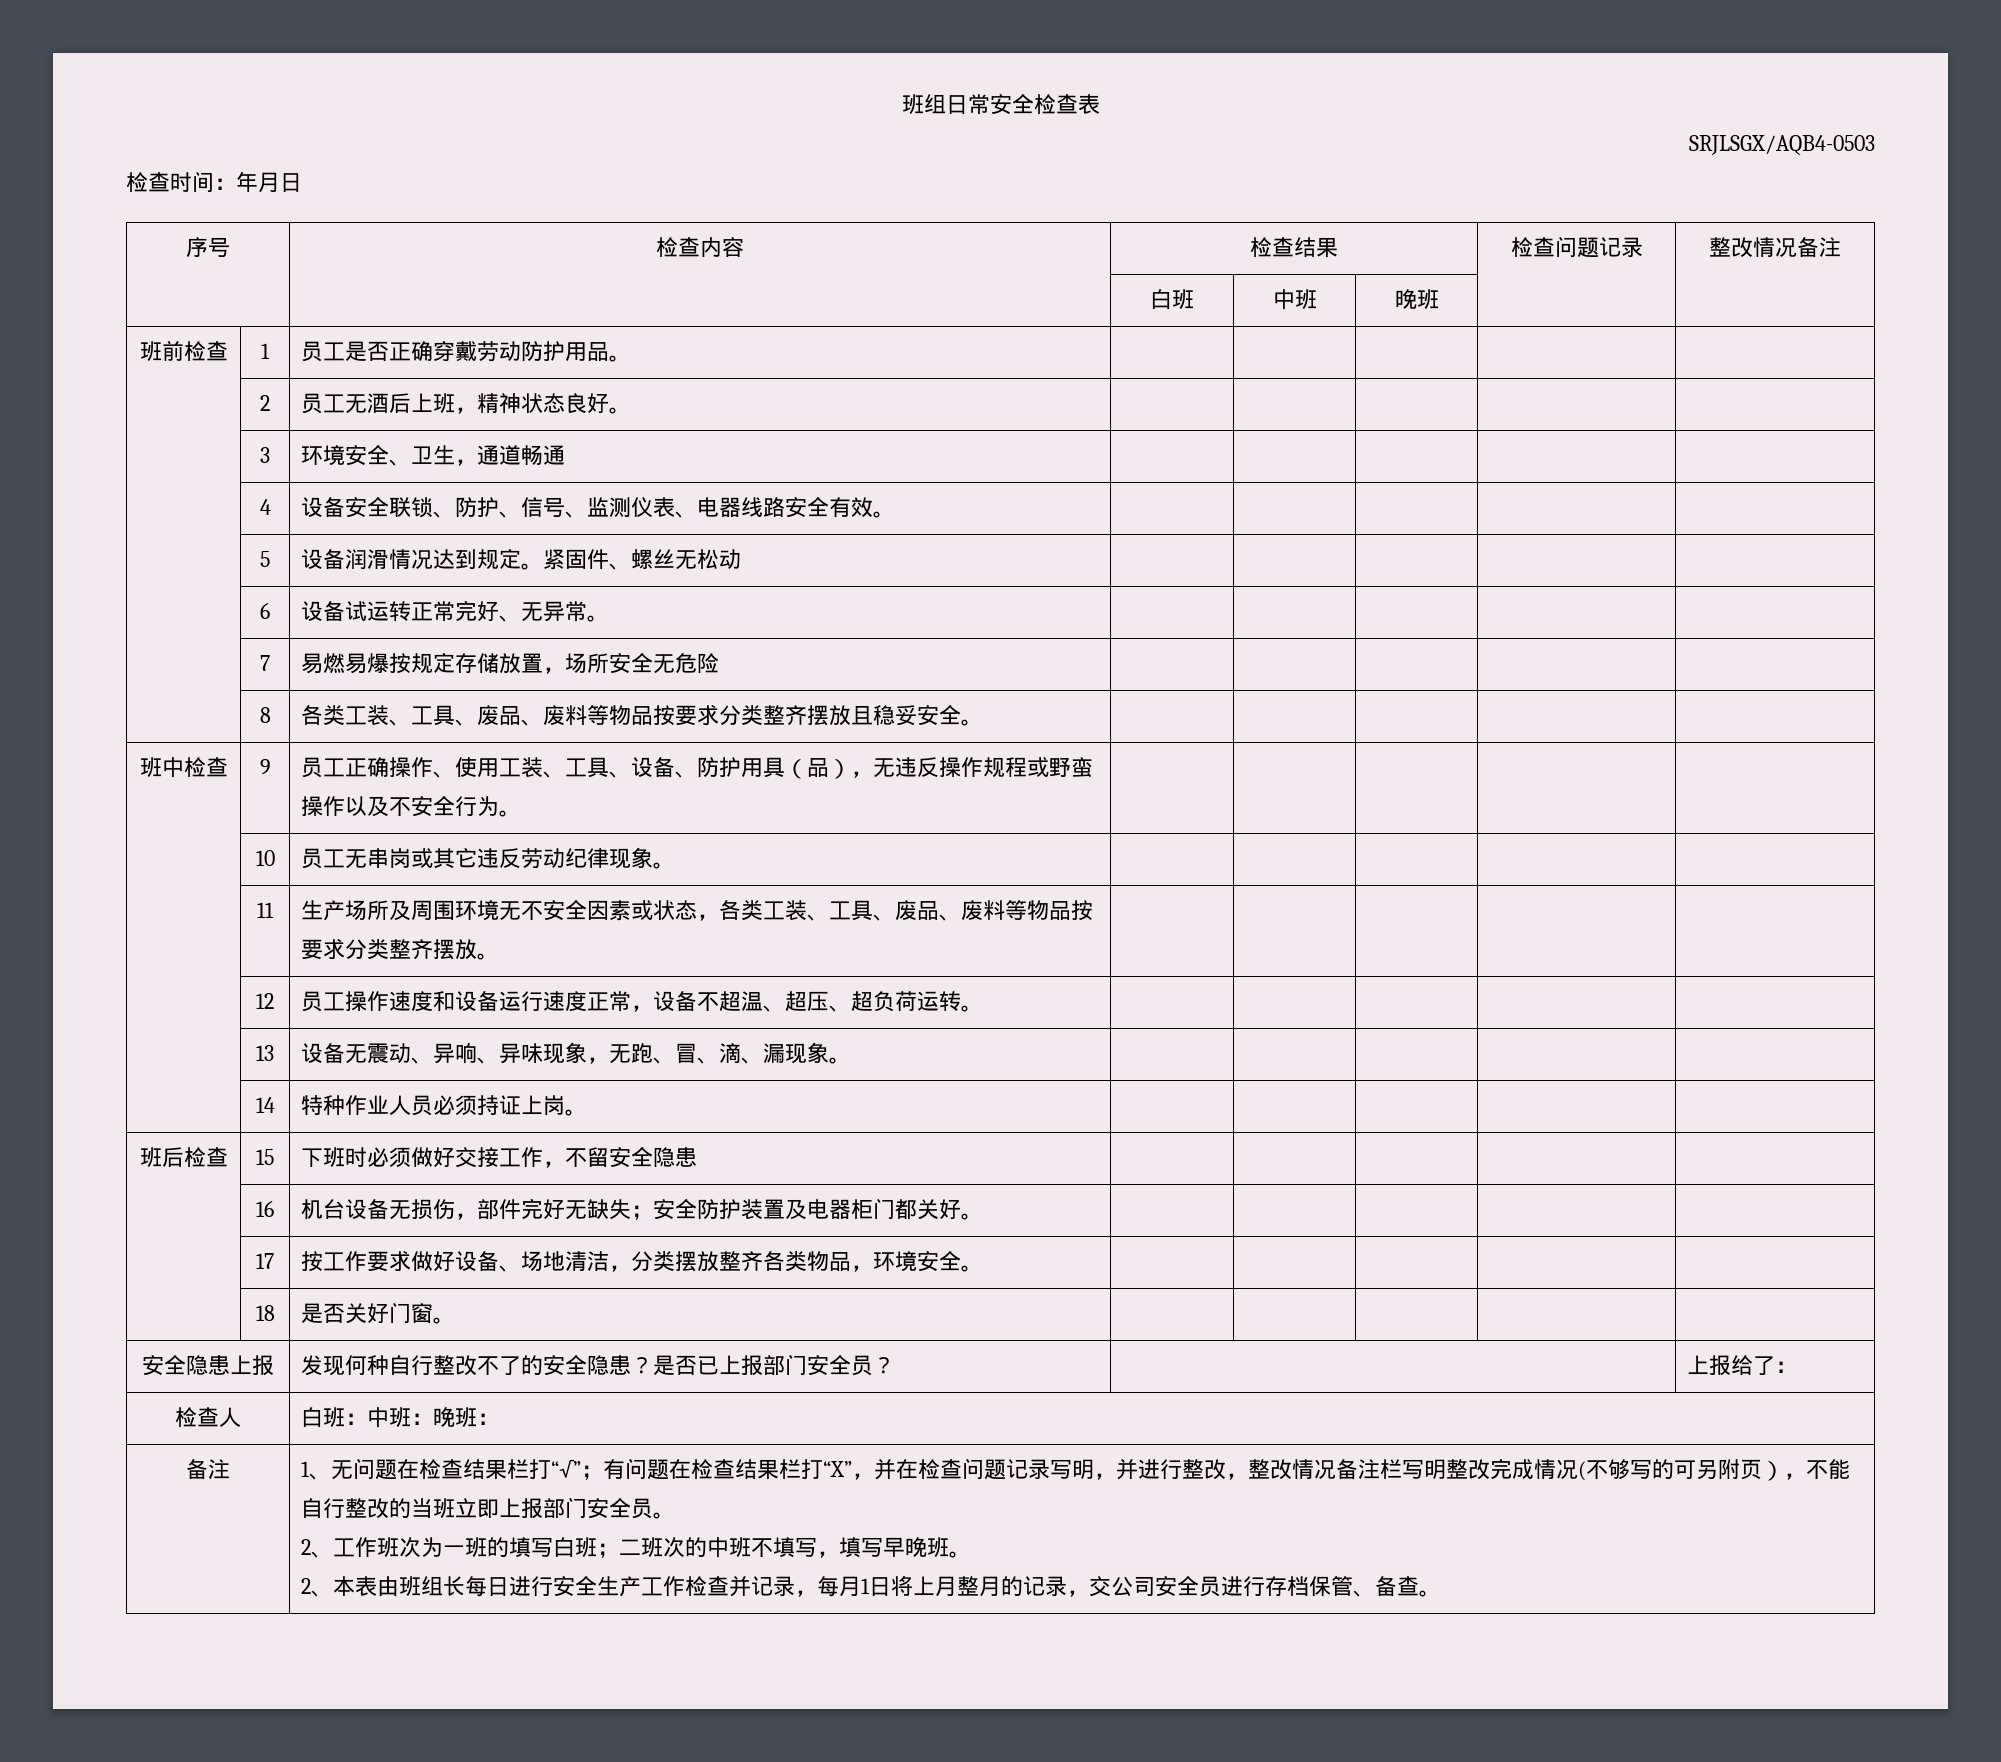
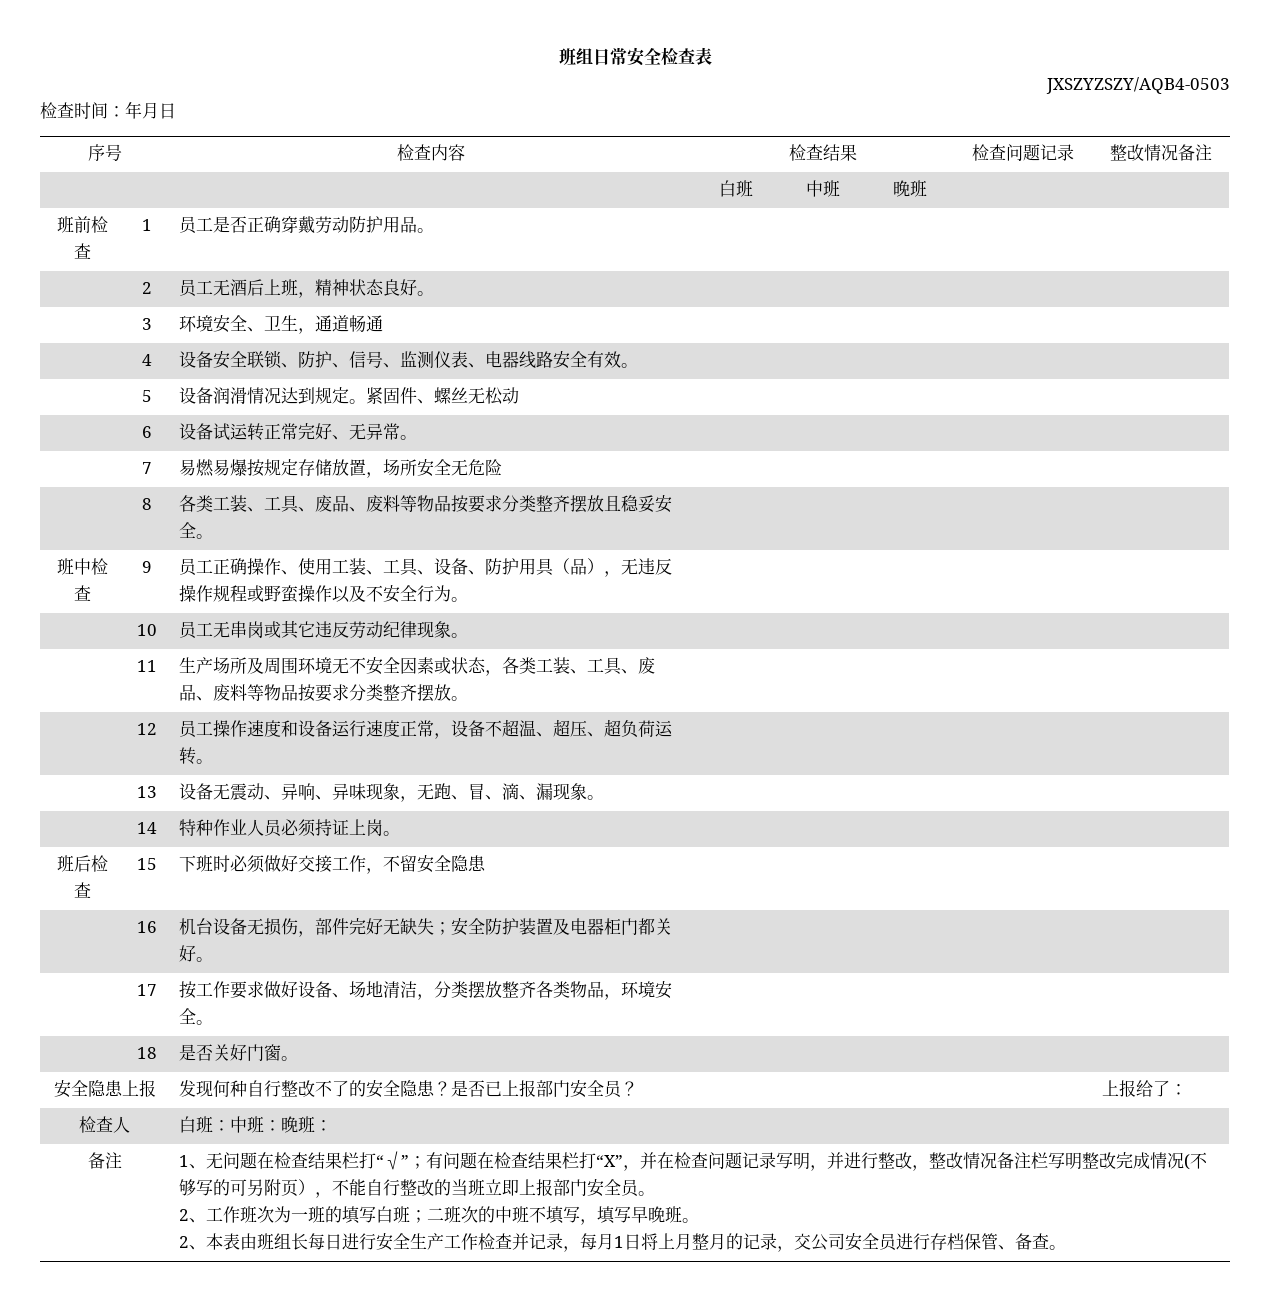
- SRJLSGX/AQB4-0503
+ JXSZYZSZY/AQB4-0503

